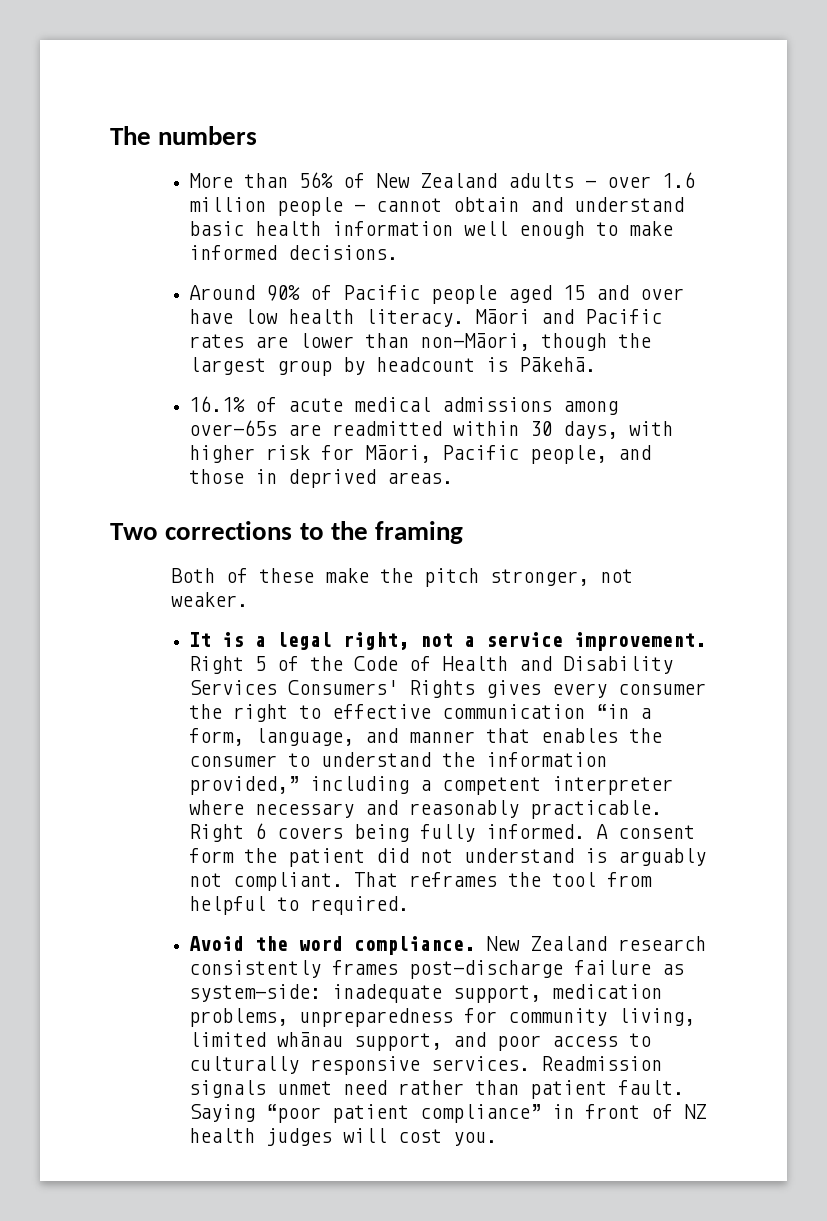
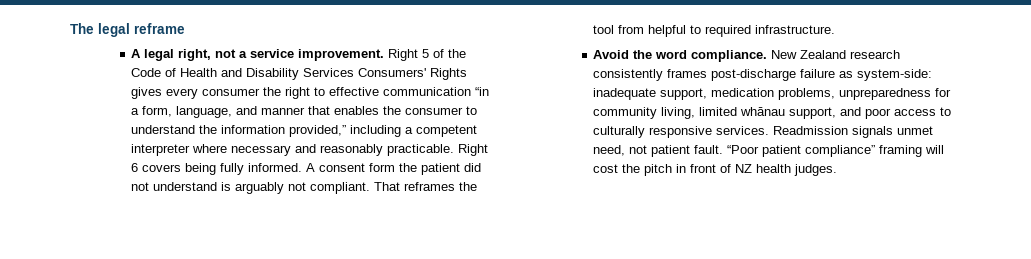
- The numbers
- More than 56% of New Zealand adults — over 1.6 million people — cannot obtain and understand basic health information well enough to make informed decisions.
- Around 90% of Pacific people aged 15 and over have low health literacy. Māori and Pacific rates are lower than non-Māori, though the largest group by headcount is Pākehā.
- 16.1% of acute medical admissions among over-65s are readmitted within 30 days, with higher risk for Māori, Pacific people, and those in deprived areas.
- Two corrections to the framing
- Both of these make the pitch stronger, not weaker.
- It is a legal right, not a service improvement.
+ The legal reframe
+ A legal right, not a service improvement.
- That reframes the tool from helpful to required.
+ That reframes the tool from helpful to required infrastructure.
- Readmission signals unmet need rather than patient fault. Saying “poor patient compliance” in front of NZ health judges will cost you.
+ Readmission signals unmet need, not patient fault. “Poor patient compliance” framing will cost the pitch in front of NZ health judges.

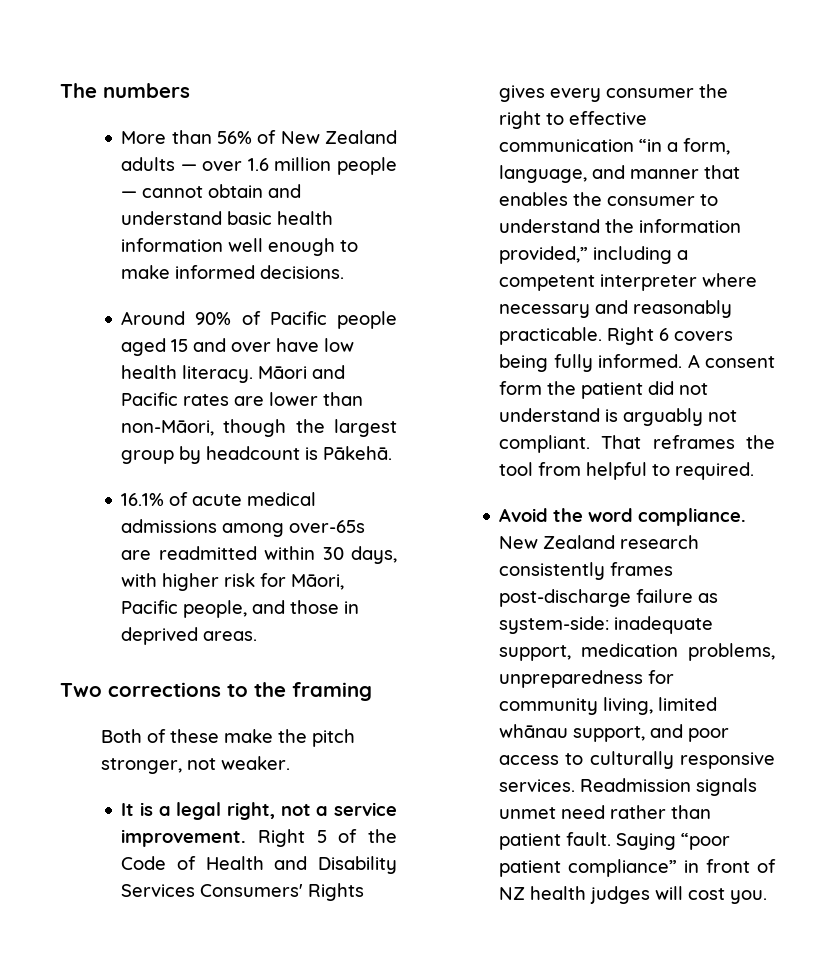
- The legal reframe
- A legal right, not a service improvement.
+ The numbers
+ More than 56% of New Zealand adults — over 1.6 million people — cannot obtain and understand basic health information well enough to make informed decisions.
+ Around 90% of Pacific people aged 15 and over have low health literacy. Māori and Pacific rates are lower than non-Māori, though the largest group by headcount is Pākehā.
+ 16.1% of acute medical admissions among over-65s are readmitted within 30 days, with higher risk for Māori, Pacific people, and those in deprived areas.
+ Two corrections to the framing
+ Both of these make the pitch stronger, not weaker.
+ It is a legal right, not a service improvement.
- That reframes the tool from helpful to required infrastructure.
+ That reframes the tool from helpful to required.
- Readmission signals unmet need, not patient fault. “Poor patient compliance” framing will cost the pitch in front of NZ health judges.
+ Readmission signals unmet need rather than patient fault. Saying “poor patient compliance” in front of NZ health judges will cost you.

